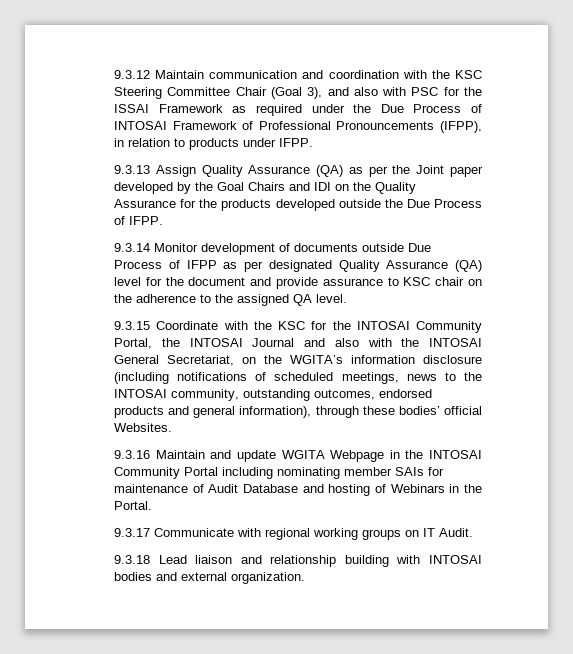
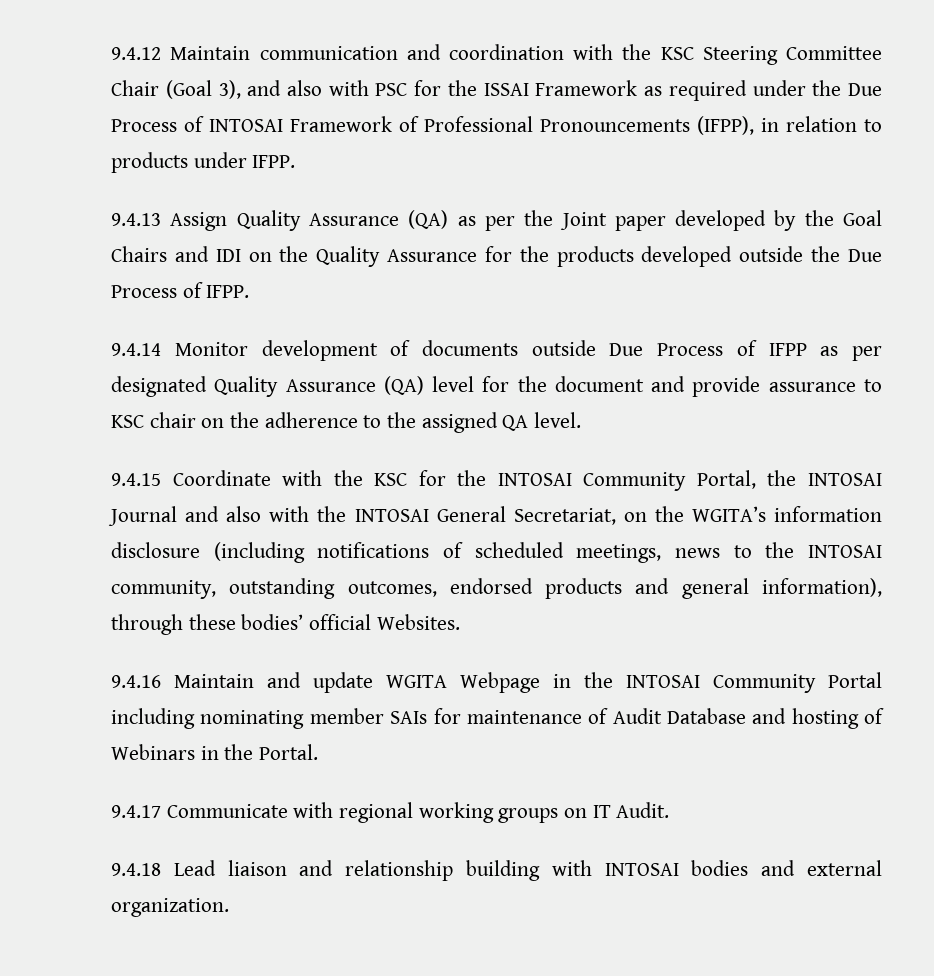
- 9.3.12 Maintain communication and coordination with the KSC Steering Committee Chair (Goal 3), and also with PSC for the ISSAI Framework as required under the Due Process of INTOSAI Framework of Professional Pronouncements (IFPP), in relation to products under IFPP.
+ 9.4.12 Maintain communication and coordination with the KSC Steering Committee Chair (Goal 3), and also with PSC for the ISSAI Framework as required under the Due Process of INTOSAI Framework of Professional Pronouncements (IFPP), in relation to products under IFPP.
- 9.3.13 Assign Quality Assurance (QA) as per the Joint paper developed by the Goal Chairs and IDI on the Quality Assurance for the products developed outside the Due Process of IFPP.
+ 9.4.13 Assign Quality Assurance (QA) as per the Joint paper developed by the Goal Chairs and IDI on the Quality Assurance for the products developed outside the Due Process of IFPP.
- 9.3.14 Monitor development of documents outside Due Process of IFPP as per designated Quality Assurance (QA) level for the document and provide assurance to KSC chair on the adherence to the assigned QA level.
+ 9.4.14 Monitor development of documents outside Due Process of IFPP as per designated Quality Assurance (QA) level for the document and provide assurance to KSC chair on the adherence to the assigned QA level.
- 9.3.15 Coordinate with the KSC for the INTOSAI Community Portal, the INTOSAI Journal and also with the INTOSAI General Secretariat, on the WGITA’s information disclosure (including notifications of scheduled meetings, news to the INTOSAI community, outstanding outcomes, endorsed products and general information), through these bodies’ official Websites.
+ 9.4.15 Coordinate with the KSC for the INTOSAI Community Portal, the INTOSAI Journal and also with the INTOSAI General Secretariat, on the WGITA’s information disclosure (including notifications of scheduled meetings, news to the INTOSAI community, outstanding outcomes, endorsed products and general information), through these bodies’ official Websites.
- 9.3.16 Maintain and update WGITA Webpage in the INTOSAI Community Portal including nominating member SAIs for maintenance of Audit Database and hosting of Webinars in the Portal.
+ 9.4.16 Maintain and update WGITA Webpage in the INTOSAI Community Portal including nominating member SAIs for maintenance of Audit Database and hosting of Webinars in the Portal.
- 9.3.17 Communicate with regional working groups on IT Audit.
+ 9.4.17 Communicate with regional working groups on IT Audit.
- 9.3.18 Lead liaison and relationship building with INTOSAI bodies and external organization.
+ 9.4.18 Lead liaison and relationship building with INTOSAI bodies and external organization.

